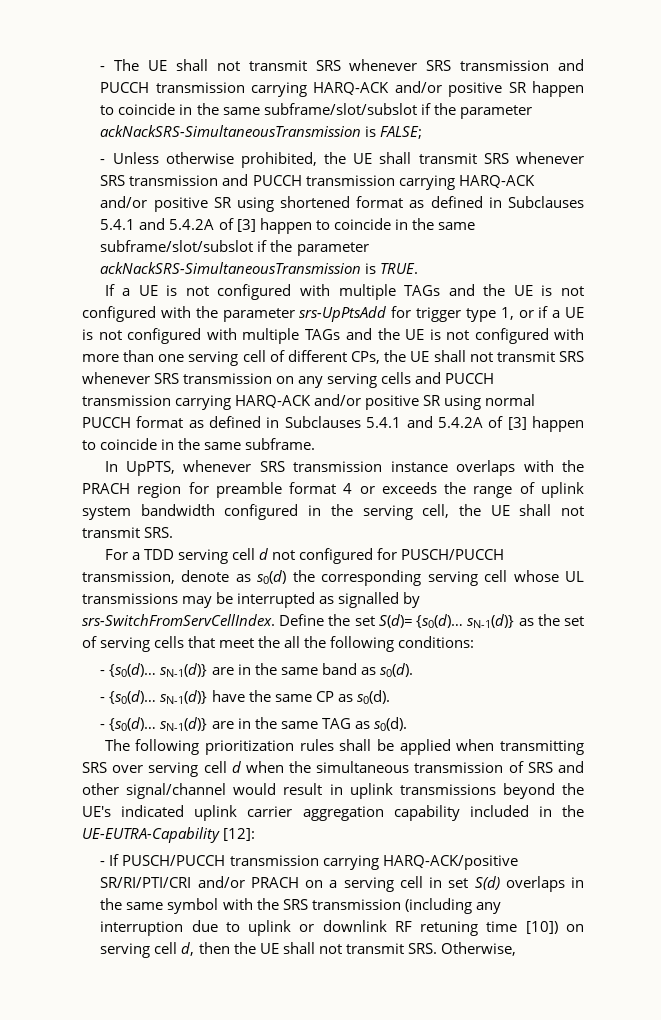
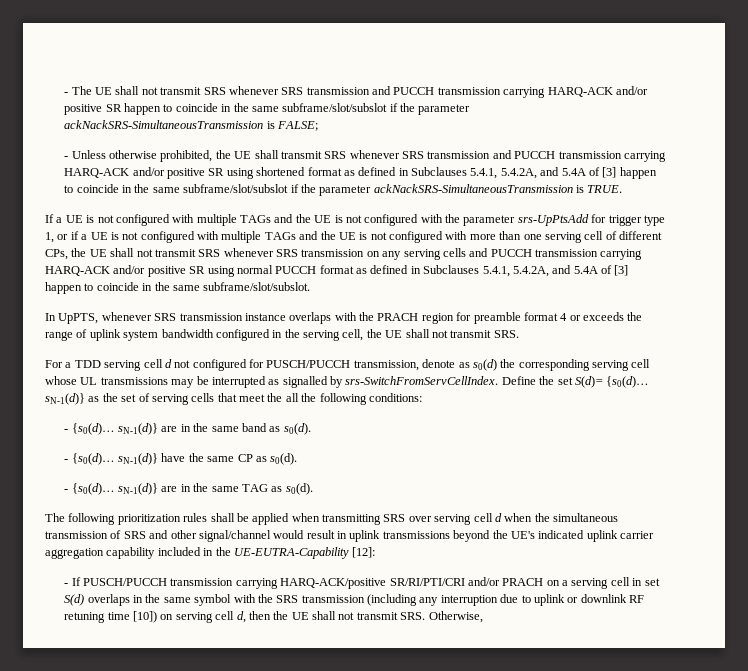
- - Unless otherwise prohibited, the UE shall transmit SRS whenever SRS transmission and PUCCH transmission carrying HARQ-ACK and/or positive SR using shortened format as defined in Subclauses 5.4.1 and 5.4.2A of [3] happen to coincide in the same subframe/slot/subslot if the parameter ackNackSRS-SimultaneousTransmission is TRUE.
+ - Unless otherwise prohibited, the UE shall transmit SRS whenever SRS transmission and PUCCH transmission carrying HARQ-ACK and/or positive SR using shortened format as defined in Subclauses 5.4.1, 5.4.2A, and 5.4A of [3] happen to coincide in the same subframe/slot/subslot if the parameter ackNackSRS-SimultaneousTransmission is TRUE.
- If a UE is not configured with multiple TAGs and the UE is not configured with the parameter srs-UpPtsAdd for trigger type 1, or if a UE is not configured with multiple TAGs and the UE is not configured with more than one serving cell of different CPs, the UE shall not transmit SRS whenever SRS transmission on any serving cells and PUCCH transmission carrying HARQ-ACK and/or positive SR using normal PUCCH format as defined in Subclauses 5.4.1 and 5.4.2A of [3] happen to coincide in the same subframe.
+ If a UE is not configured with multiple TAGs and the UE is not configured with the parameter srs-UpPtsAdd for trigger type 1, or if a UE is not configured with multiple TAGs and the UE is not configured with more than one serving cell of different CPs, the UE shall not transmit SRS whenever SRS transmission on any serving cells and PUCCH transmission carrying HARQ-ACK and/or positive SR using normal PUCCH format as defined in Subclauses 5.4.1, 5.4.2A, and 5.4A of [3] happen to coincide in the same subframe/slot/subslot.

